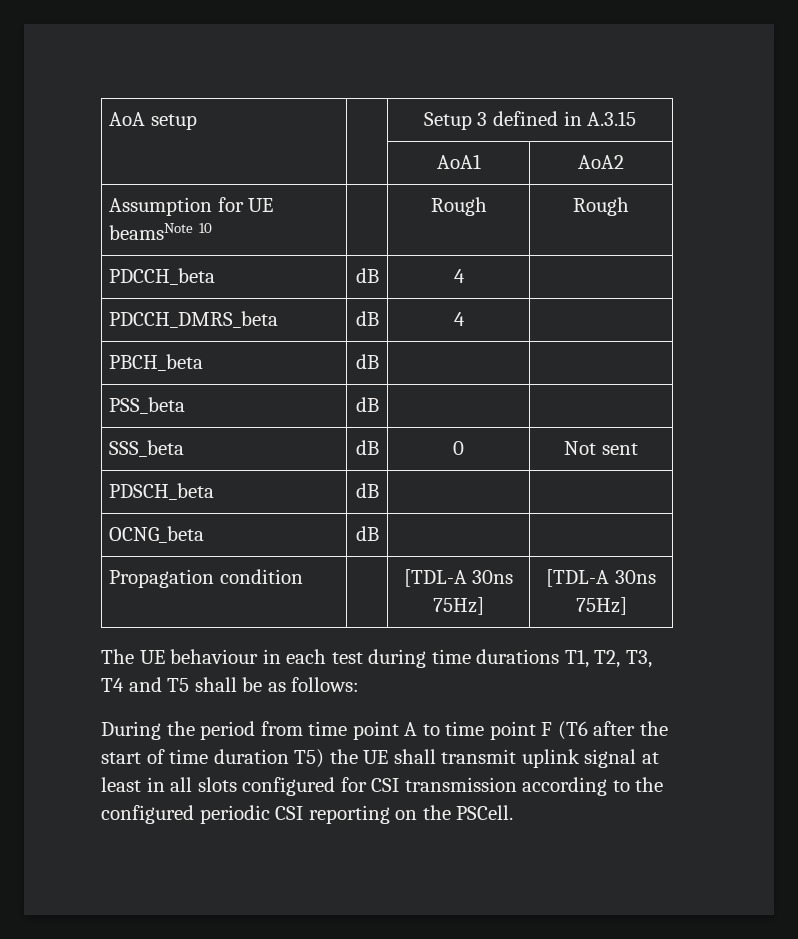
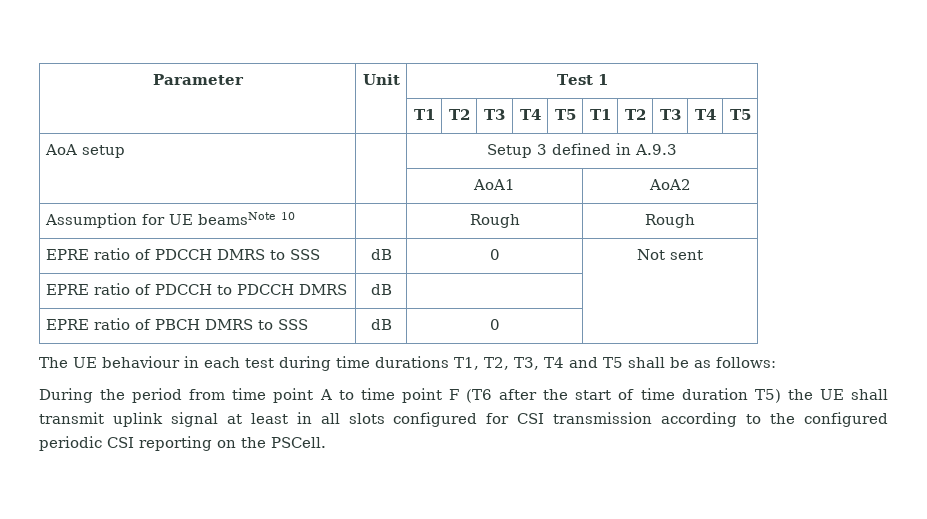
+ Parameter | Unit | Test 1
+ | | T1 | T2 | T3 | T4 | T5 | T1 | T2 | T3 | T4 | T5
- AoA setup | | Setup 3 defined in A.3.15
+ AoA setup | | Setup 3 defined in A.9.3
- PDCCH_beta | dB | 4 |
- PDCCH_DMRS_beta | dB | 4 |
- PBCH_beta | dB | |
- PSS_beta | dB | |
- SSS_beta | dB | 0 | Not sent
- PDSCH_beta | dB | |
- OCNG_beta | dB | |
- Propagation condition | | [TDL-A 30ns 75Hz] | [TDL-A 30ns 75Hz]
+ EPRE ratio of PDCCH DMRS to SSS | dB | 0 | Not sent
+ EPRE ratio of PDCCH to PDCCH DMRS | dB | |
+ EPRE ratio of PBCH DMRS to SSS | dB | 0 |

